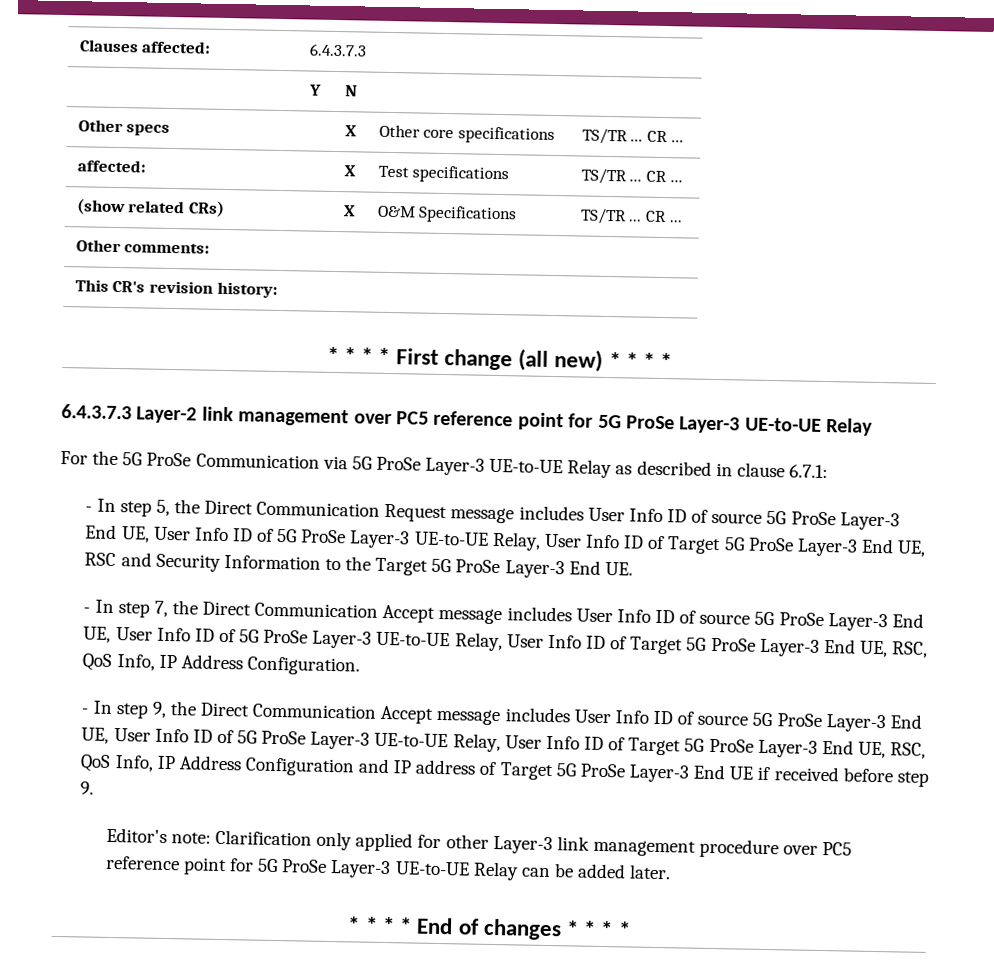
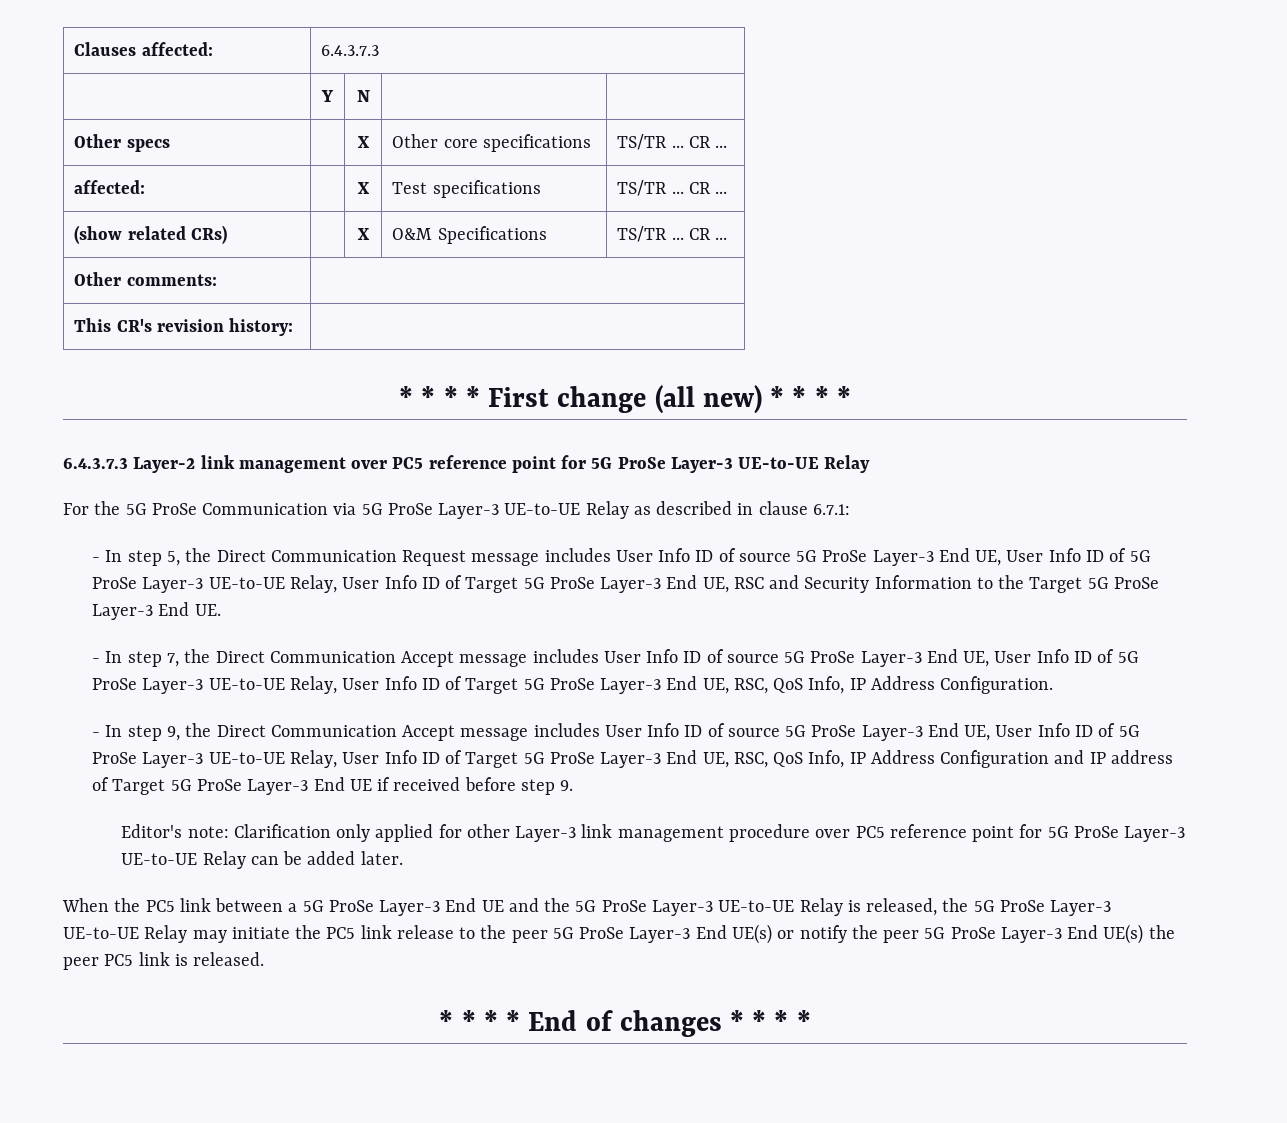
+ When the PC5 link between a 5G ProSe Layer-3 End UE and the 5G ProSe Layer-3 UE-to-UE Relay is released, the 5G ProSe Layer-3 UE-to-UE Relay may initiate the PC5 link release to the peer 5G ProSe Layer-3 End UE(s) or notify the peer 5G ProSe Layer-3 End UE(s) the peer PC5 link is released.

